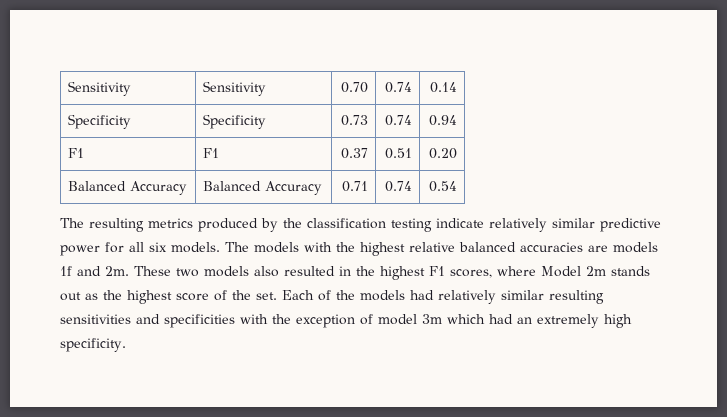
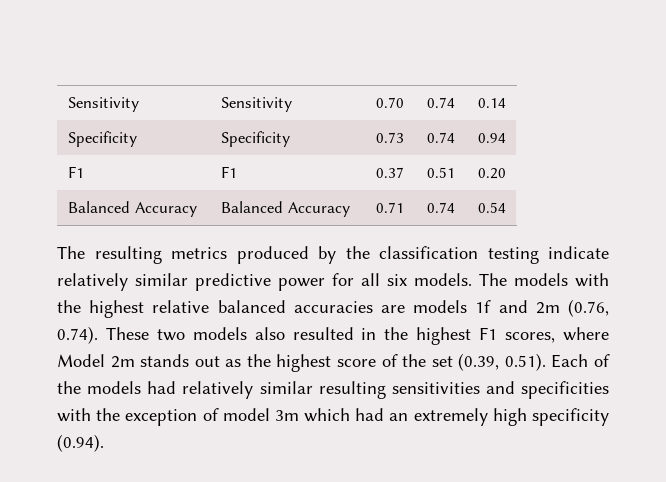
- The models with the highest relative balanced accuracies are models 1f and 2m. These two models also resulted in the highest F1 scores, where Model 2m stands out as the highest score of the set. Each of the models had relatively similar resulting sensitivities and specificities with the exception of model 3m which had an extremely high specificity.
+ The models with the highest relative balanced accuracies are models 1f and 2m (0.76, 0.74). These two models also resulted in the highest F1 scores, where Model 2m stands out as the highest score of the set (0.39, 0.51). Each of the models had relatively similar resulting sensitivities and specificities with the exception of model 3m which had an extremely high specificity (0.94).

